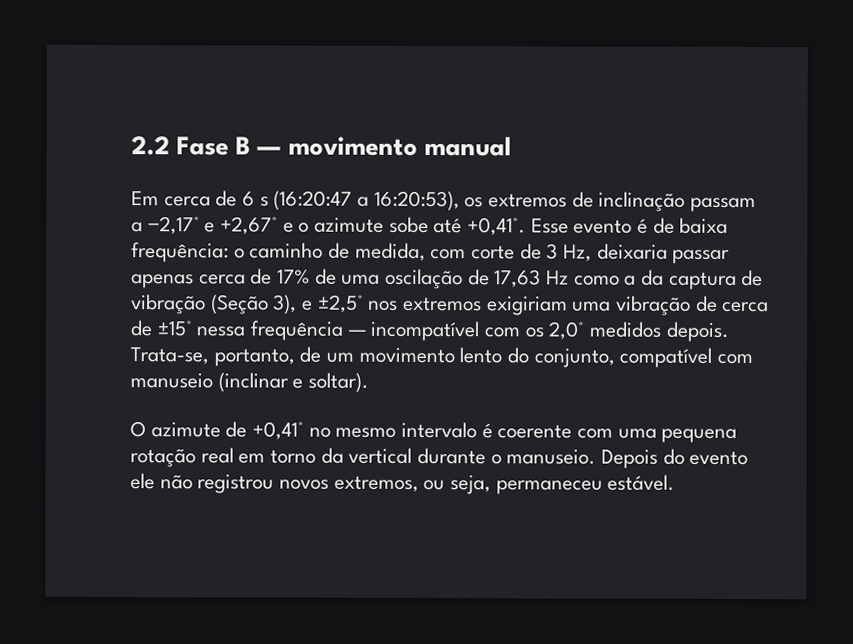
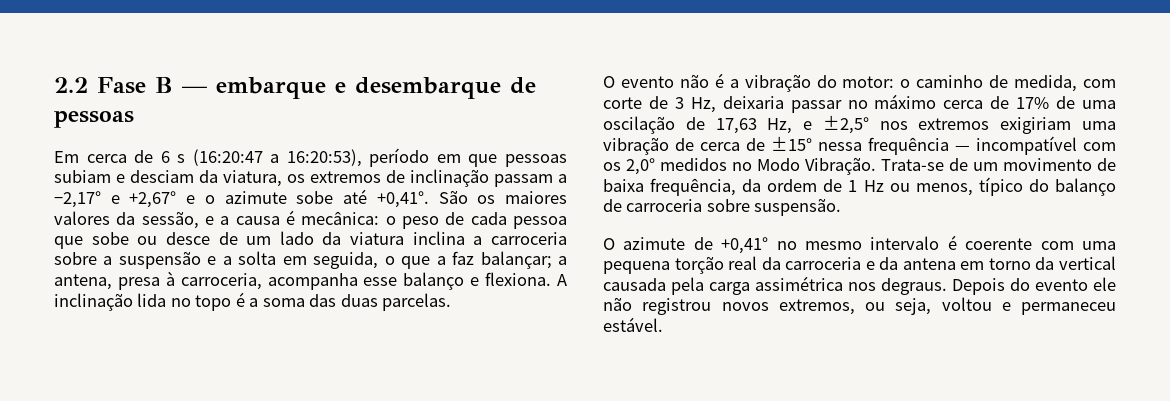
- 2.2 Fase B — movimento manual
+ 2.2 Fase B — embarque e desembarque de pessoas
- Em cerca de 6 s (16:20:47 a 16:20:53), os extremos de inclinação passam a −2,17° e +2,67° e o azimute sobe até +0,41°.
+ Em cerca de 6 s (16:20:47 a 16:20:53), período em que pessoas subiam e desciam da viatura, os extremos de inclinação passam a −2,17° e +2,67° e o azimute sobe até +0,41°.
- Esse evento é de baixa frequência: o caminho de medida, com corte de 3 Hz, deixaria passar apenas cerca de 17% de uma oscilação de 17,63 Hz como a da captura de vibração (Seção 3), e ±2,5° nos extremos exigiriam uma vibração de cerca de ±15° nessa frequência — incompatível com os 2,0° medidos depois. Trata-se, portanto, de um movimento lento do conjunto, compatível com manuseio (inclinar e soltar).
+ São os maiores valores da sessão, e a causa é mecânica: o peso de cada pessoa que sobe ou desce de um lado da viatura inclina a carroceria sobre a suspensão e a solta em seguida, o que a faz balançar; a antena, presa à carroceria, acompanha esse balanço e flexiona. A inclinação lida no topo é a soma das duas parcelas.
+ O evento não é a vibração do motor: o caminho de medida, com corte de 3 Hz, deixaria passar no máximo cerca de 17% de uma oscilação de 17,63 Hz, e ±2,5° nos extremos exigiriam uma vibração de cerca de ±15° nessa frequência — incompatível com os 2,0° medidos no Modo Vibração. Trata-se de um movimento de baixa frequência, da ordem de 1 Hz ou menos, típico do balanço de carroceria sobre suspensão.
- O azimute de +0,41° no mesmo intervalo é coerente com uma pequena rotação real em torno da vertical durante o manuseio.
+ O azimute de +0,41° no mesmo intervalo é coerente com uma pequena torção real da carroceria e da antena em torno da vertical causada pela carga assimétrica nos degraus.
- Depois do evento ele não registrou novos extremos, ou seja, permaneceu estável.
+ Depois do evento ele não registrou novos extremos, ou seja, voltou e permaneceu estável.

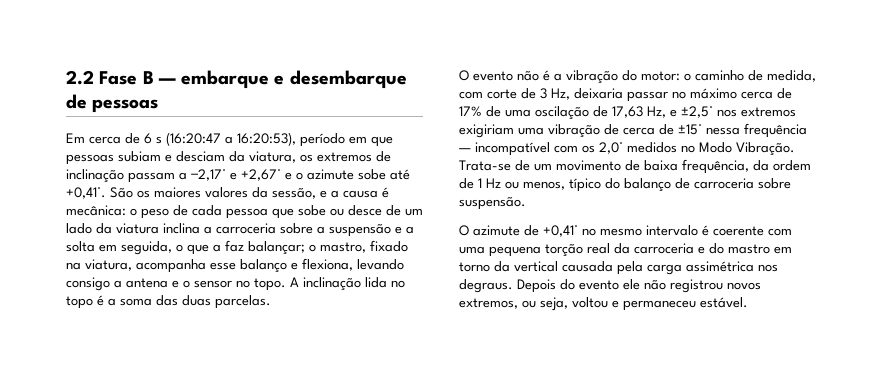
- São os maiores valores da sessão, e a causa é mecânica: o peso de cada pessoa que sobe ou desce de um lado da viatura inclina a carroceria sobre a suspensão e a solta em seguida, o que a faz balançar; a antena, presa à carroceria, acompanha esse balanço e flexiona.
+ São os maiores valores da sessão, e a causa é mecânica: o peso de cada pessoa que sobe ou desce de um lado da viatura inclina a carroceria sobre a suspensão e a solta em seguida, o que a faz balançar; o mastro, fixado na viatura, acompanha esse balanço e flexiona, levando consigo a antena e o sensor no topo.
- O azimute de +0,41° no mesmo intervalo é coerente com uma pequena torção real da carroceria e da antena em torno da vertical causada pela carga assimétrica nos degraus.
+ O azimute de +0,41° no mesmo intervalo é coerente com uma pequena torção real da carroceria e do mastro em torno da vertical causada pela carga assimétrica nos degraus.

